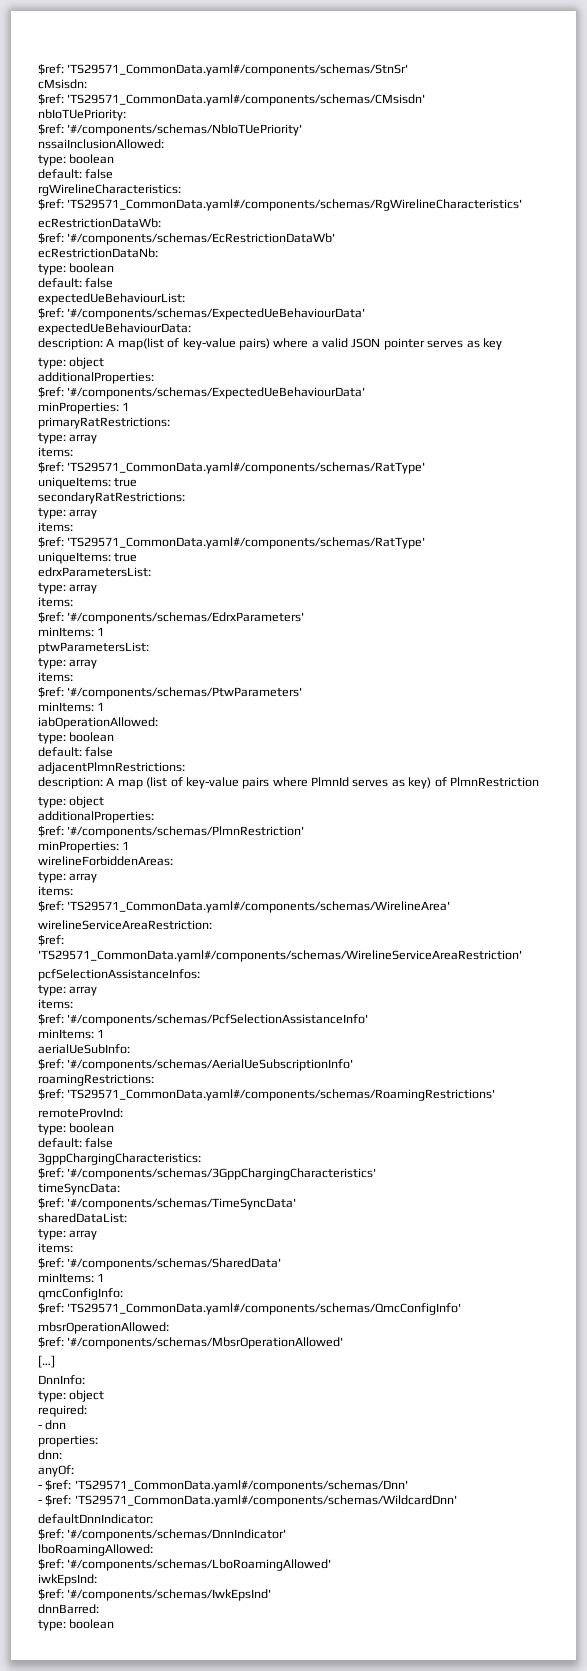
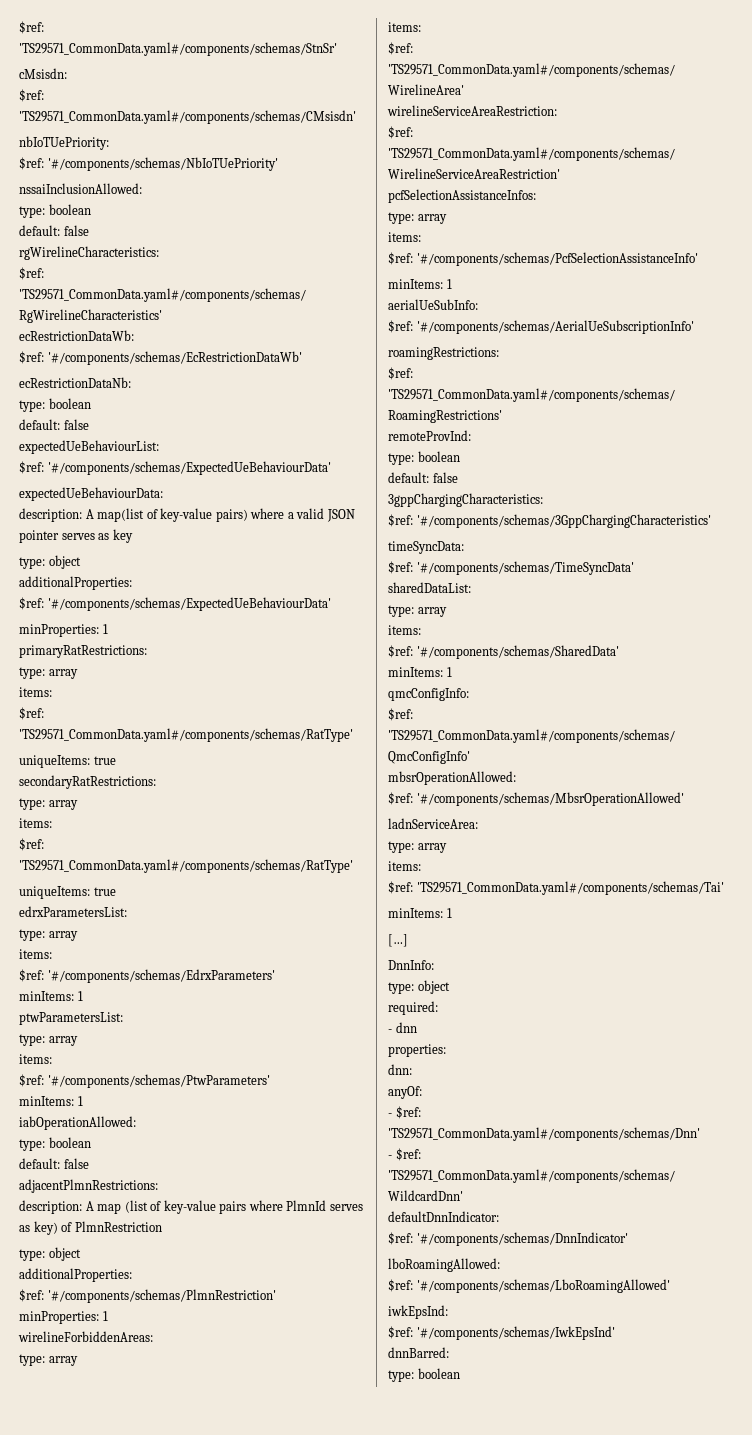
+ ladnServiceArea:
+ type: array
+ items:
+ $ref: 'TS29571_CommonData.yaml#/components/schemas/Tai'
+ minItems: 1

